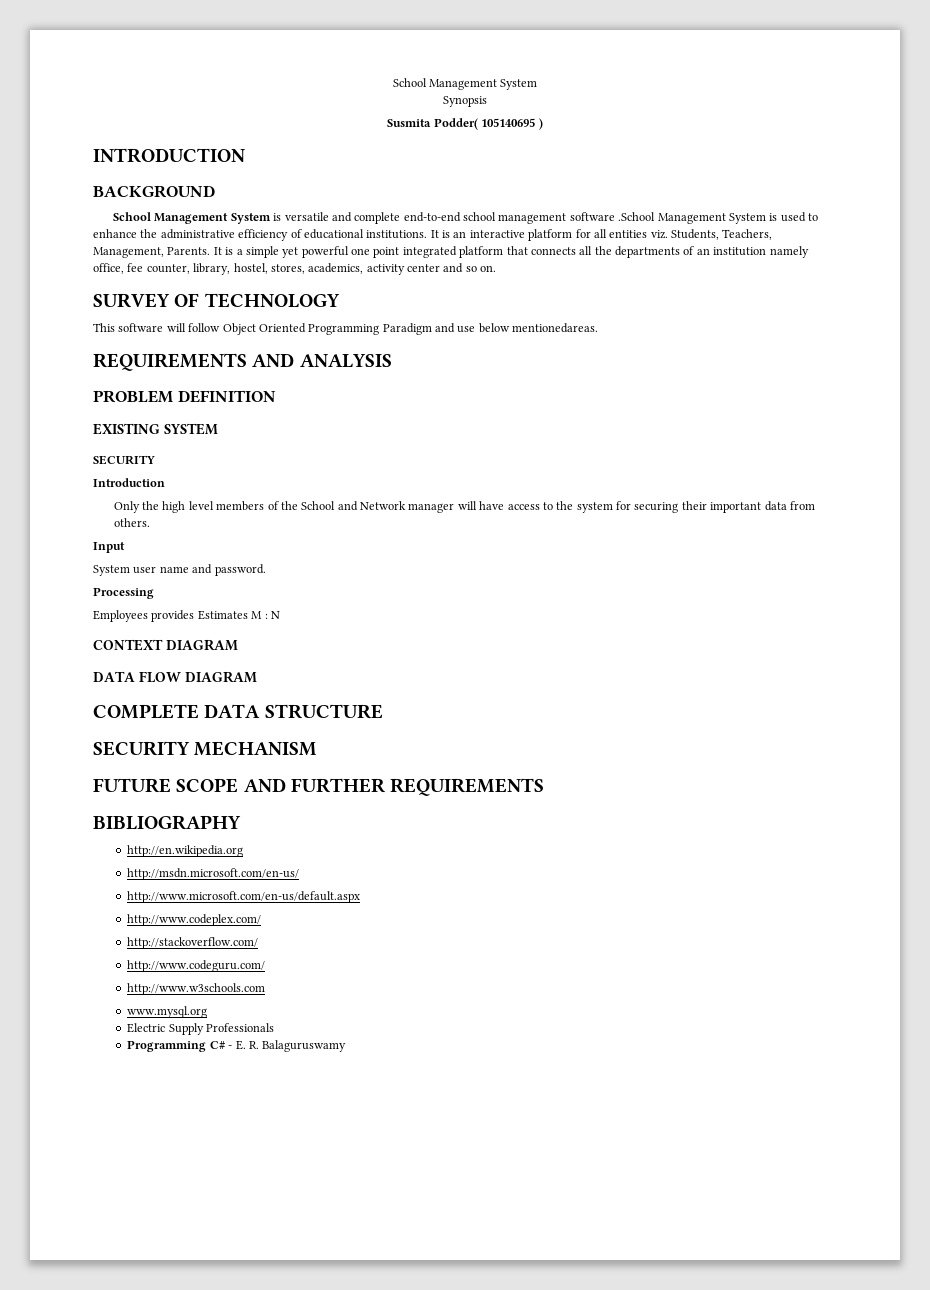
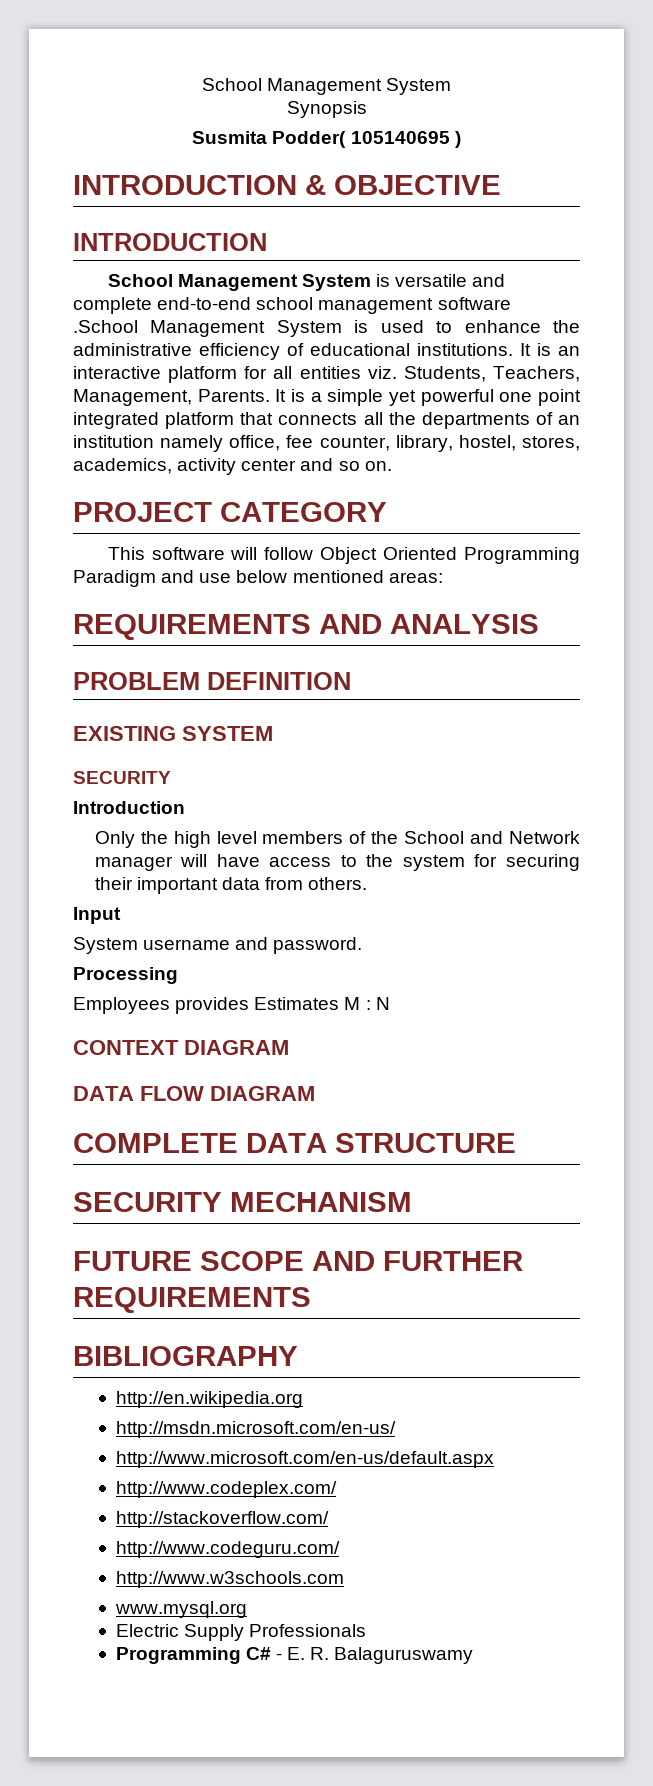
+ INTRODUCTION & OBJECTIVE
  INTRODUCTION
- BACKGROUND
- SURVEY OF TECHNOLOGY
+ PROJECT CATEGORY
- This software will follow Object Oriented Programming Paradigm and use below mentionedareas.
+ This software will follow Object Oriented Programming Paradigm and use below mentioned areas:
- System user name and password.
+ System username and password.

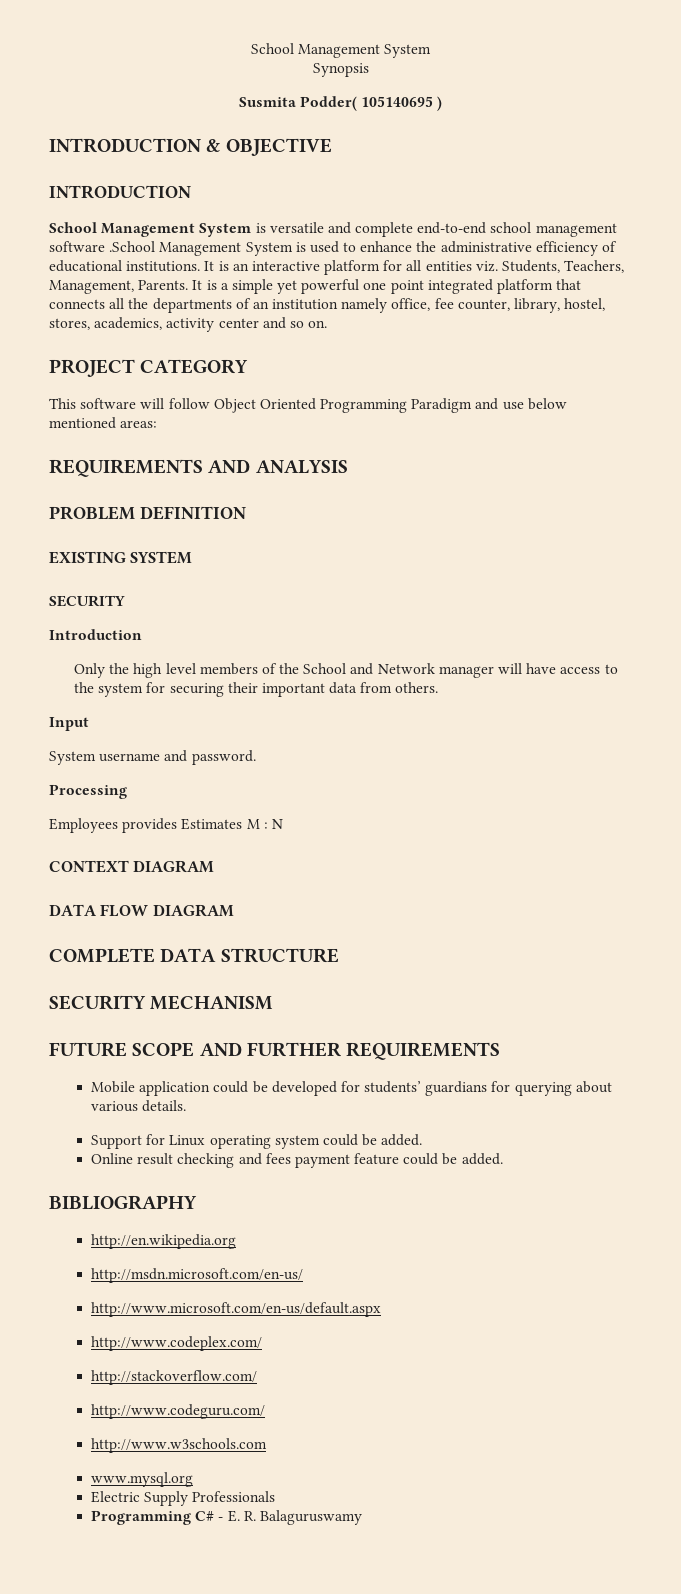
+ Mobile application could be developed for students’ guardians for querying about various details.
+ Support for Linux operating system could be added.
+ Online result checking and fees payment feature could be added.

